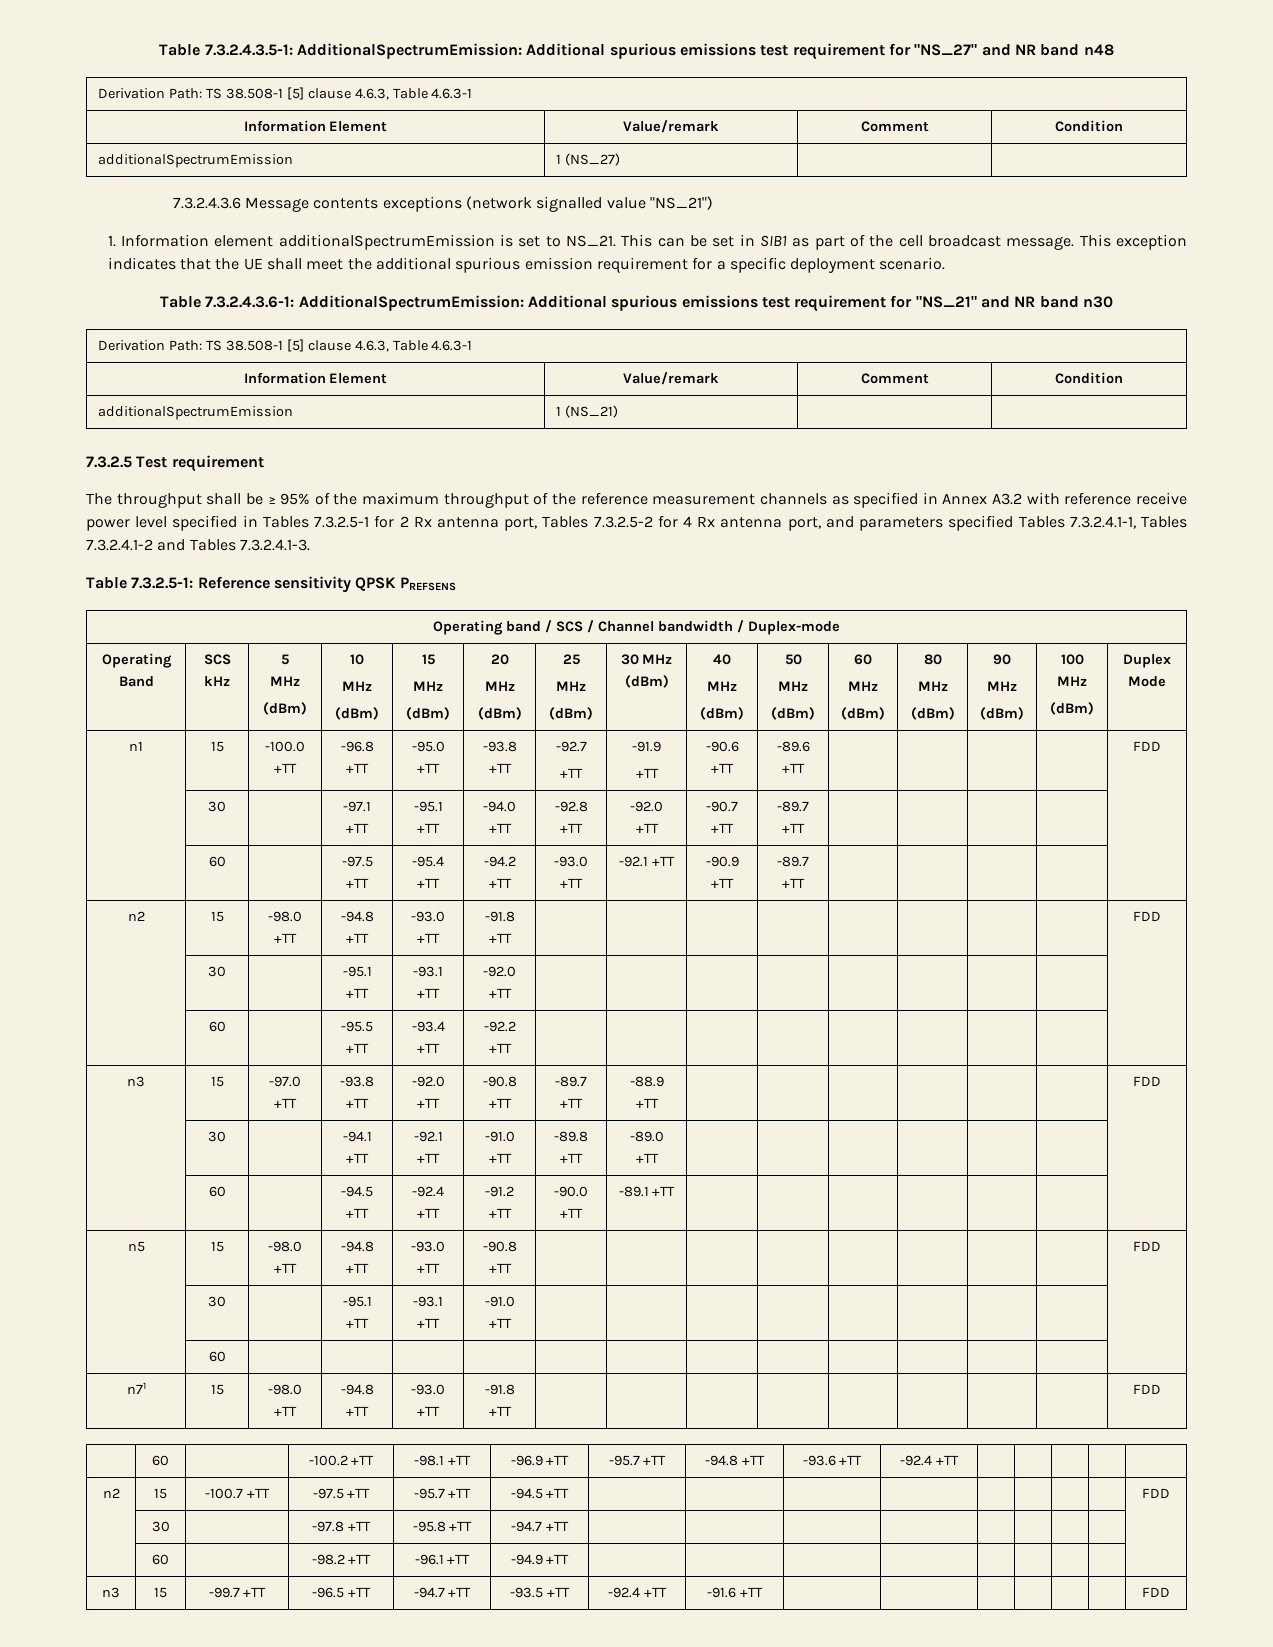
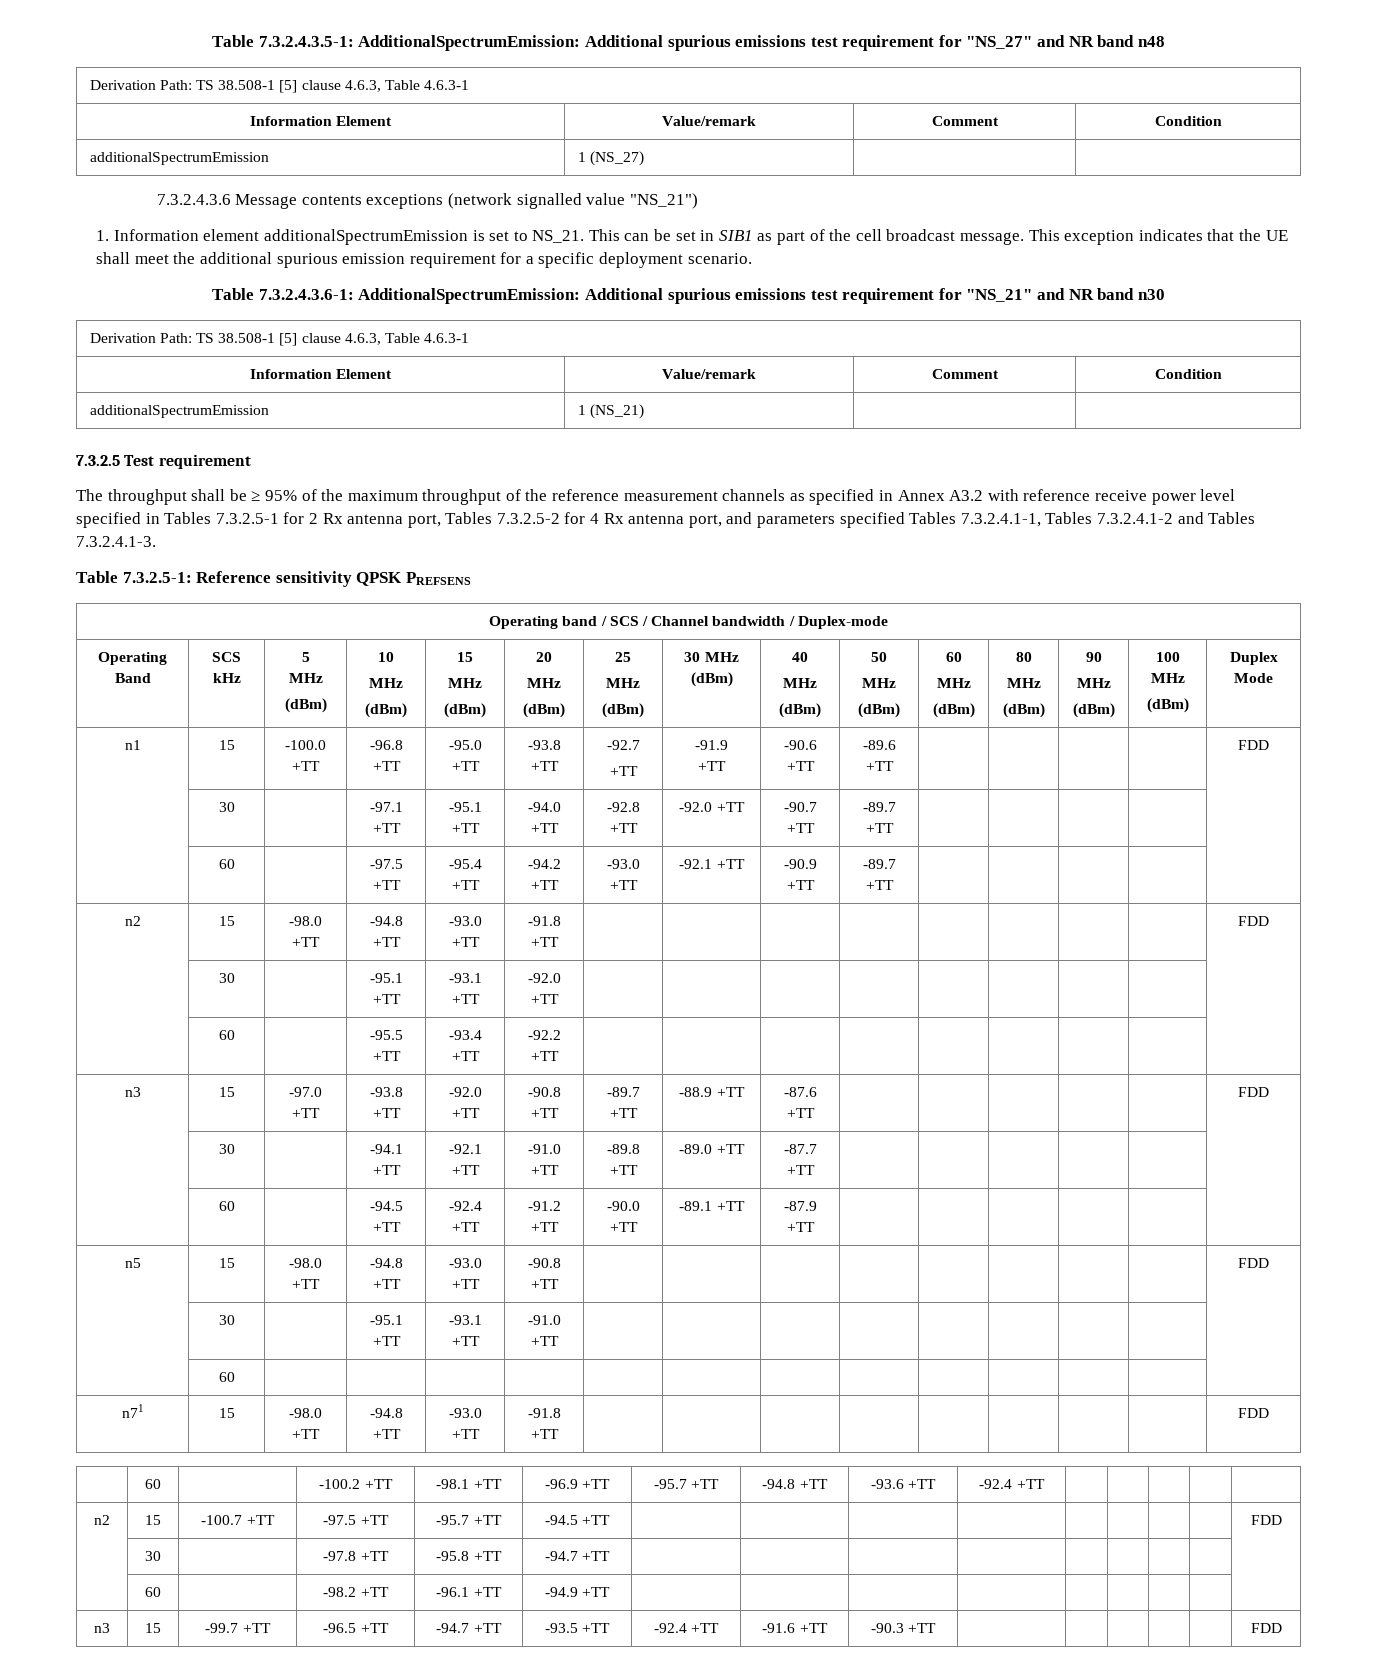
- n3 | 15 | -97.0 +TT | -93.8 +TT | -92.0 +TT | -90.8 +TT | -89.7 +TT | -88.9 +TT | | | | | | | FDD
+ n3 | 15 | -97.0 +TT | -93.8 +TT | -92.0 +TT | -90.8 +TT | -89.7 +TT | -88.9 +TT | -87.6 +TT | | | | | | FDD
- | 30 | | -94.1 +TT | -92.1 +TT | -91.0 +TT | -89.8 +TT | -89.0 +TT | | | | | | |
+ | 30 | | -94.1 +TT | -92.1 +TT | -91.0 +TT | -89.8 +TT | -89.0 +TT | -87.7 +TT | | | | | |
- | 60 | | -94.5 +TT | -92.4 +TT | -91.2 +TT | -90.0 +TT | -89.1 +TT | | | | | | |
+ | 60 | | -94.5 +TT | -92.4 +TT | -91.2 +TT | -90.0 +TT | -89.1 +TT | -87.9 +TT | | | | | |
- n3 | 15 | -99.7 +TT | -96.5 +TT | -94.7 +TT | -93.5 +TT | -92.4 +TT | -91.6 +TT | | | | | | | FDD
+ n3 | 15 | -99.7 +TT | -96.5 +TT | -94.7 +TT | -93.5 +TT | -92.4 +TT | -91.6 +TT | -90.3 +TT | | | | | | FDD

